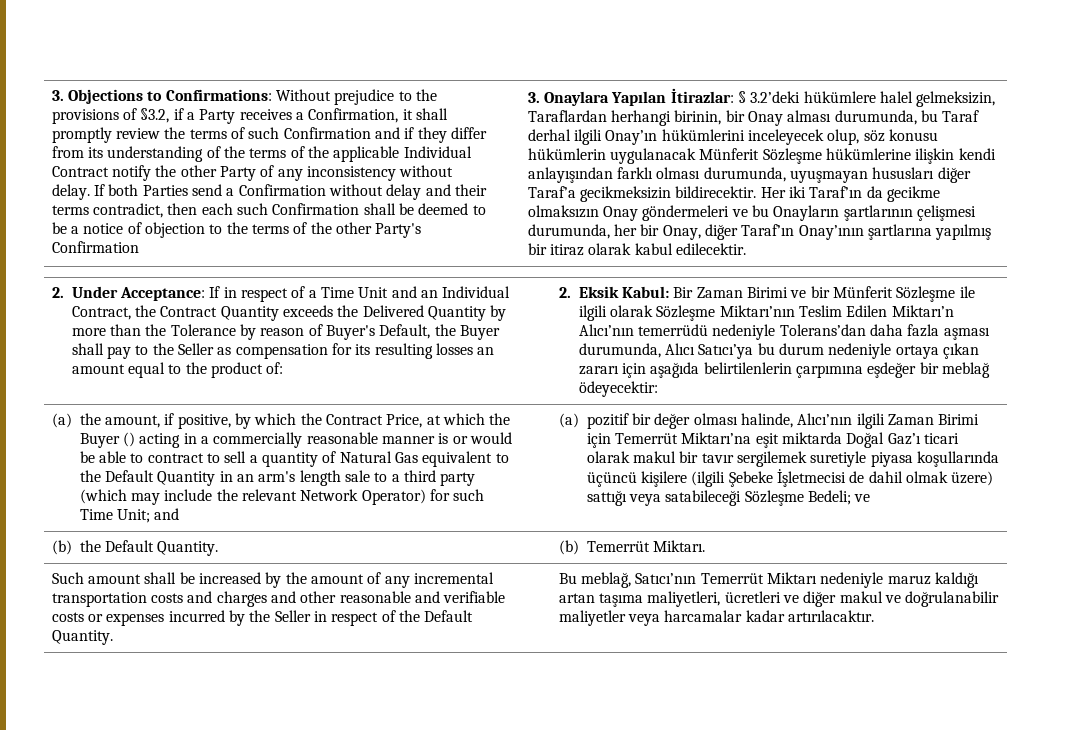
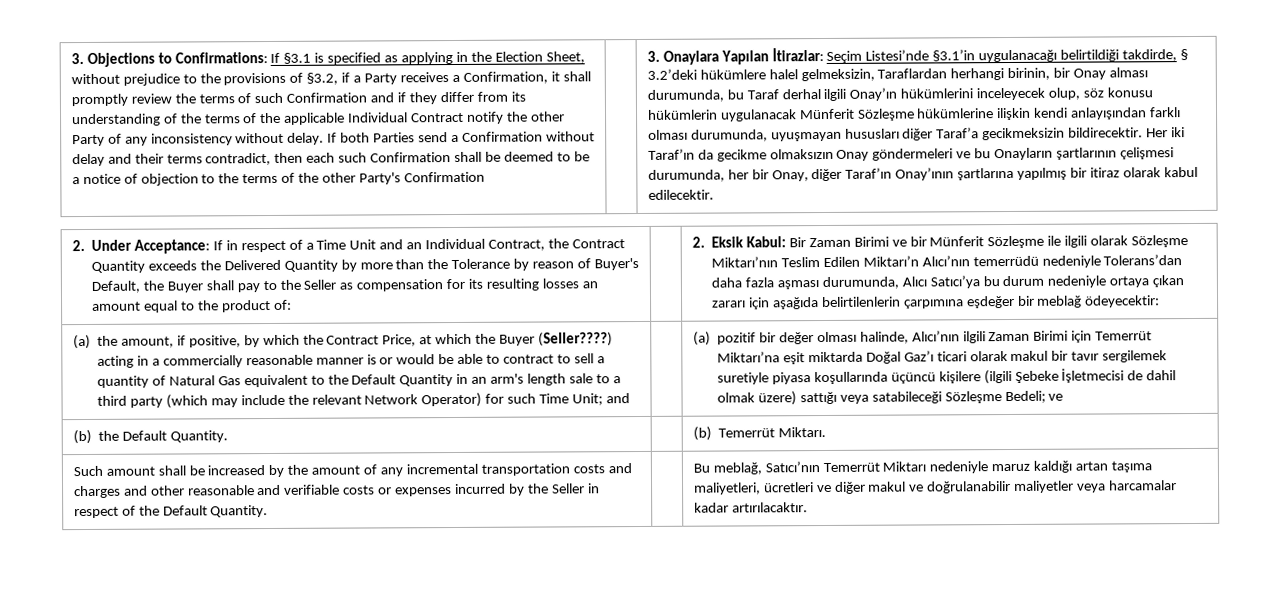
- 3. Objections to Confirmations: Without prejudice to the provisions of §3.2, if a Party receives a Confirmation, it shall promptly review the terms of such Confirmation and if they differ from its understanding of the terms of the applicable Individual Contract notify the other Party of any inconsistency without delay.
+ 3. Objections to Confirmations: If §3.1 is specified as applying in the Election Sheet, without prejudice to the provisions of §3.2, if a Party receives a Confirmation, it shall promptly review the terms of such Confirmation and if they differ from its understanding of the terms of the applicable Individual Contract notify the other Party of any inconsistency without delay.
- 3. Onaylara Yapılan İtirazlar: § 3.2’deki hükümlere halel gelmeksizin, Taraflardan herhangi birinin, bir Onay alması durumunda, bu Taraf derhal ilgili Onay’ın hükümlerini inceleyecek olup, söz konusu hükümlerin uygulanacak Münferit Sözleşme hükümlerine ilişkin kendi anlayışından farklı olması durumunda, uyuşmayan hususları diğer Taraf’a gecikmeksizin bildirecektir.
+ 3. Onaylara Yapılan İtirazlar: Seçim Listesi’nde §3.1’in uygulanacağı belirtildiği takdirde, § 3.2’deki hükümlere halel gelmeksizin, Taraflardan herhangi birinin, bir Onay alması durumunda, bu Taraf derhal ilgili Onay’ın hükümlerini inceleyecek olup, söz konusu hükümlerin uygulanacak Münferit Sözleşme hükümlerine ilişkin kendi anlayışından farklı olması durumunda, uyuşmayan hususları diğer Taraf’a gecikmeksizin bildirecektir.
- (a) the amount, if positive, by which the Contract Price, at which the Buyer () acting in a commercially reasonable manner is or would be able to contract to sell a quantity of Natural Gas equivalent to the Default Quantity in an arm's length sale to a third party (which may include the relevant Network Operator) for such Time Unit; and
+ (a) the amount, if positive, by which the Contract Price, at which the Buyer (Seller????) acting in a commercially reasonable manner is or would be able to contract to sell a quantity of Natural Gas equivalent to the Default Quantity in an arm's length sale to a third party (which may include the relevant Network Operator) for such Time Unit; and

